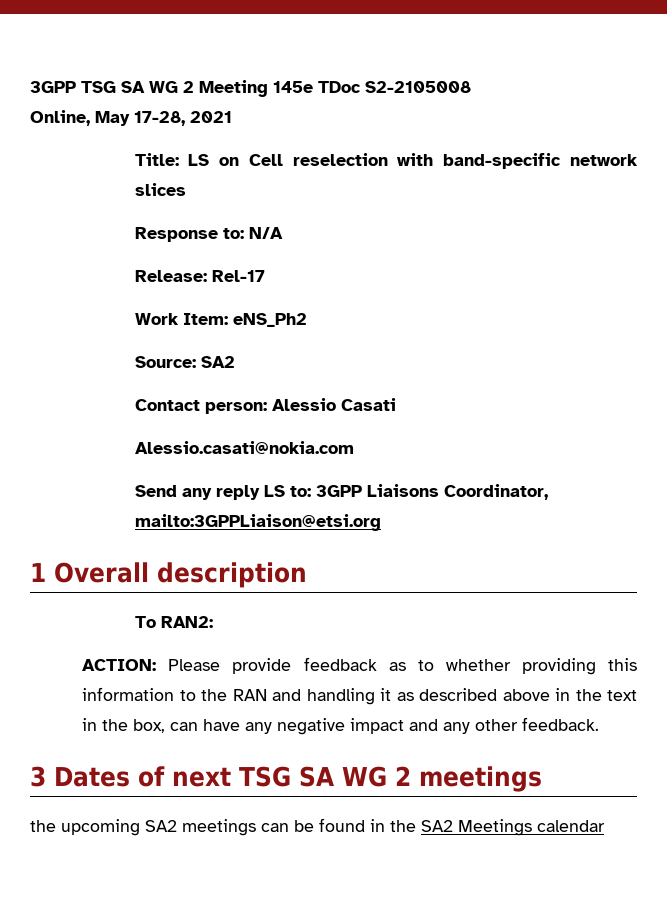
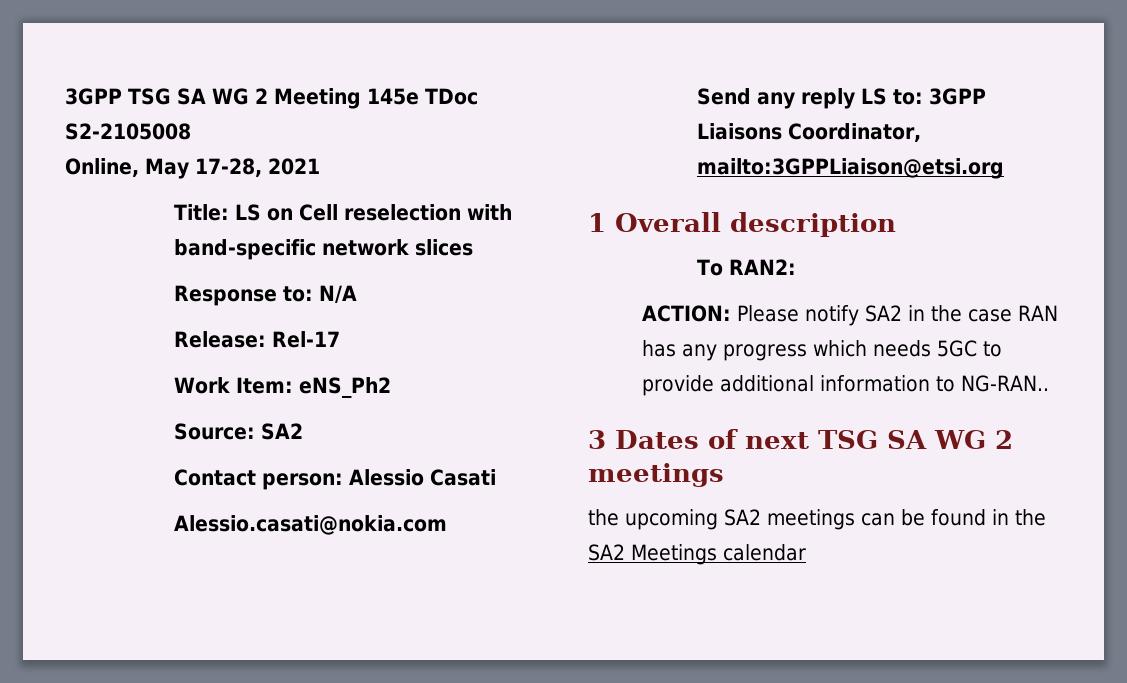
- ACTION: Please provide feedback as to whether providing this information to the RAN and handling it as described above in the text in the box, can have any negative impact and any other feedback.
+ ACTION: Please notify SA2 in the case RAN has any progress which needs 5GC to provide additional information to NG-RAN..

